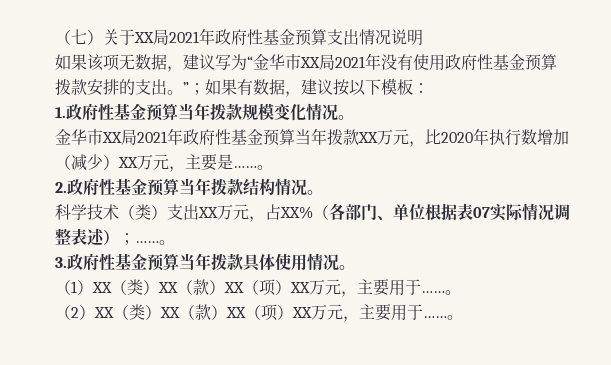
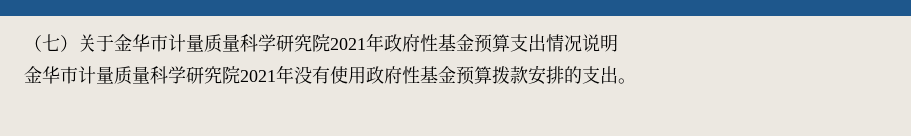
- （七）关于XX局2021年政府性基金预算支出情况说明
+ （七）关于金华市计量质量科学研究院2021年政府性基金预算支出情况说明
- 如果该项无数据，建议写为“金华市XX局2021年没有使用政府性基金预算拨款安排的支出。”；如果有数据，建议按以下模板：
- 1.政府性基金预算当年拨款规模变化情况。
- 金华市XX局2021年政府性基金预算当年拨款XX万元，比2020年执行数增加（减少）XX万元，主要是……。
- 2.政府性基金预算当年拨款结构情况。
- 科学技术（类）支出XX万元，占XX%（各部门、单位根据表07实际情况调整表述）；……。
- 3.政府性基金预算当年拨款具体使用情况。
- （1）XX（类）XX（款）XX（项）XX万元，主要用于……。
- （2）XX（类）XX（款）XX（项）XX万元，主要用于……。
+ 金华市计量质量科学研究院2021年没有使用政府性基金预算拨款安排的支出。

